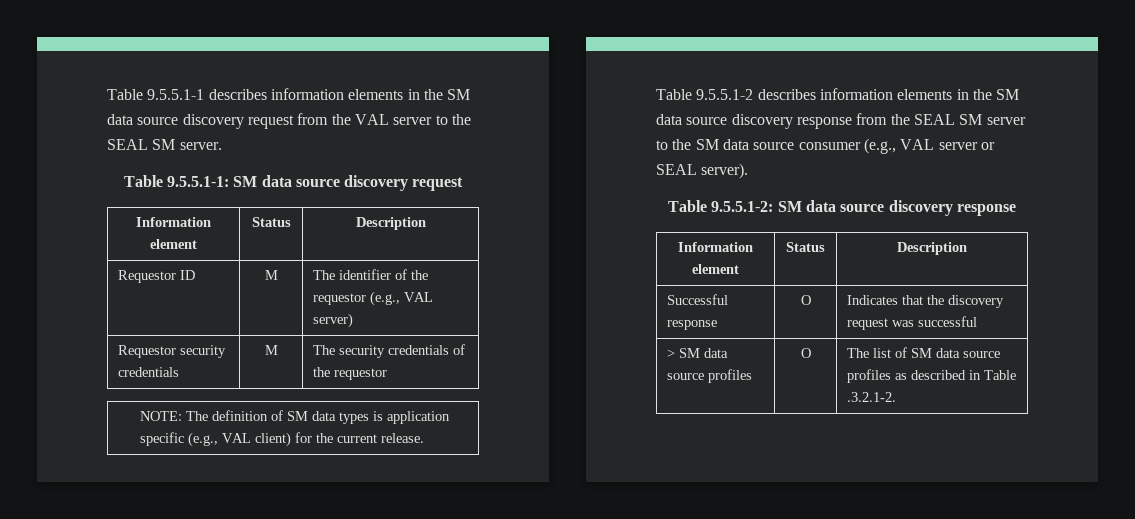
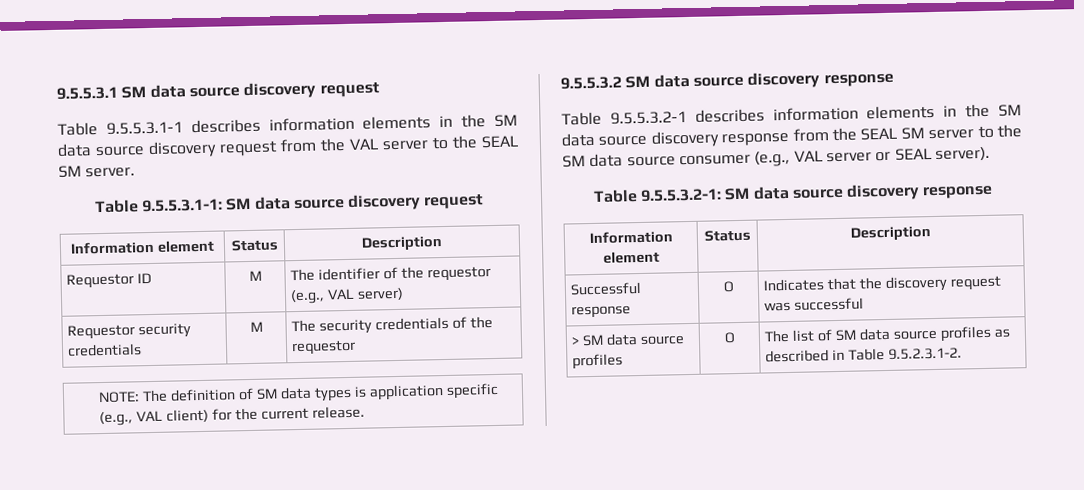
- Table 9.5.5.1-1 describes information elements in the SM data source discovery request from the VAL server to the SEAL SM server.
+ 9.5.5.3.1 SM data source discovery request
+ Table 9.5.5.3.1-1 describes information elements in the SM data source discovery request from the VAL server to the SEAL SM server.
- Table 9.5.5.1-1: SM data source discovery request
+ Table 9.5.5.3.1-1: SM data source discovery request
- Table 9.5.5.1-2 describes information elements in the SM data source discovery response from the SEAL SM server to the SM data source consumer (e.g., VAL server or SEAL server).
+ 9.5.5.3.2 SM data source discovery response
+ Table 9.5.5.3.2-1 describes information elements in the SM data source discovery response from the SEAL SM server to the SM data source consumer (e.g., VAL server or SEAL server).
- Table 9.5.5.1-2: SM data source discovery response
+ Table 9.5.5.3.2-1: SM data source discovery response
- > SM data source profiles | O | The list of SM data source profiles as described in Table .3.2.1-2.
+ > SM data source profiles | O | The list of SM data source profiles as described in Table 9.5.2.3.1-2.

